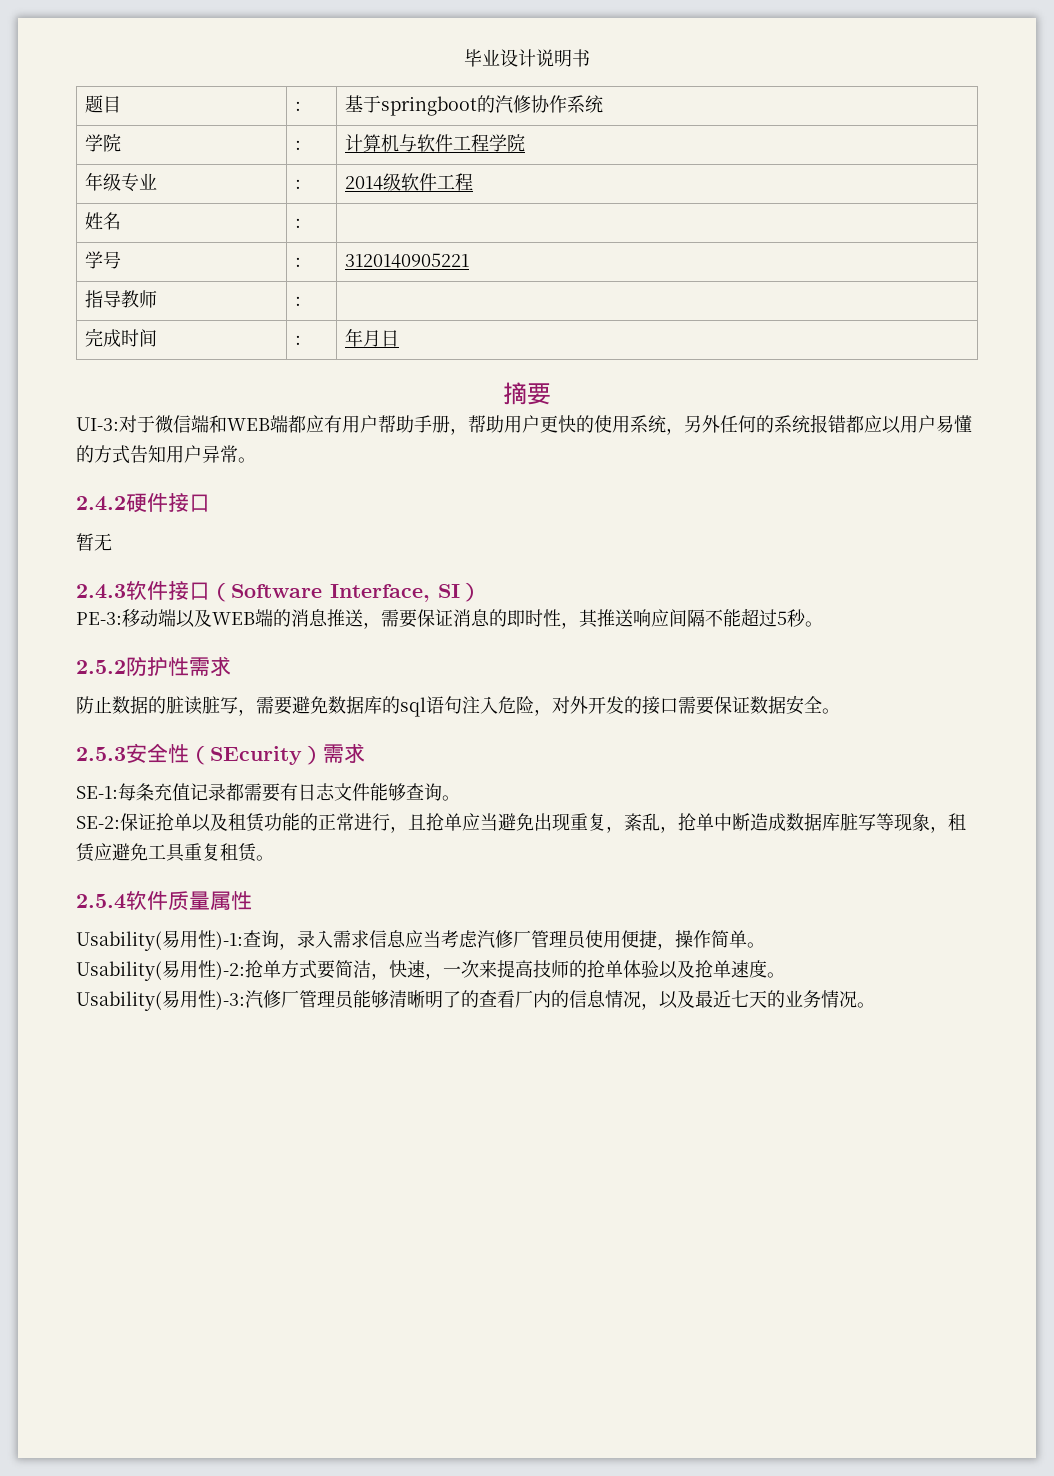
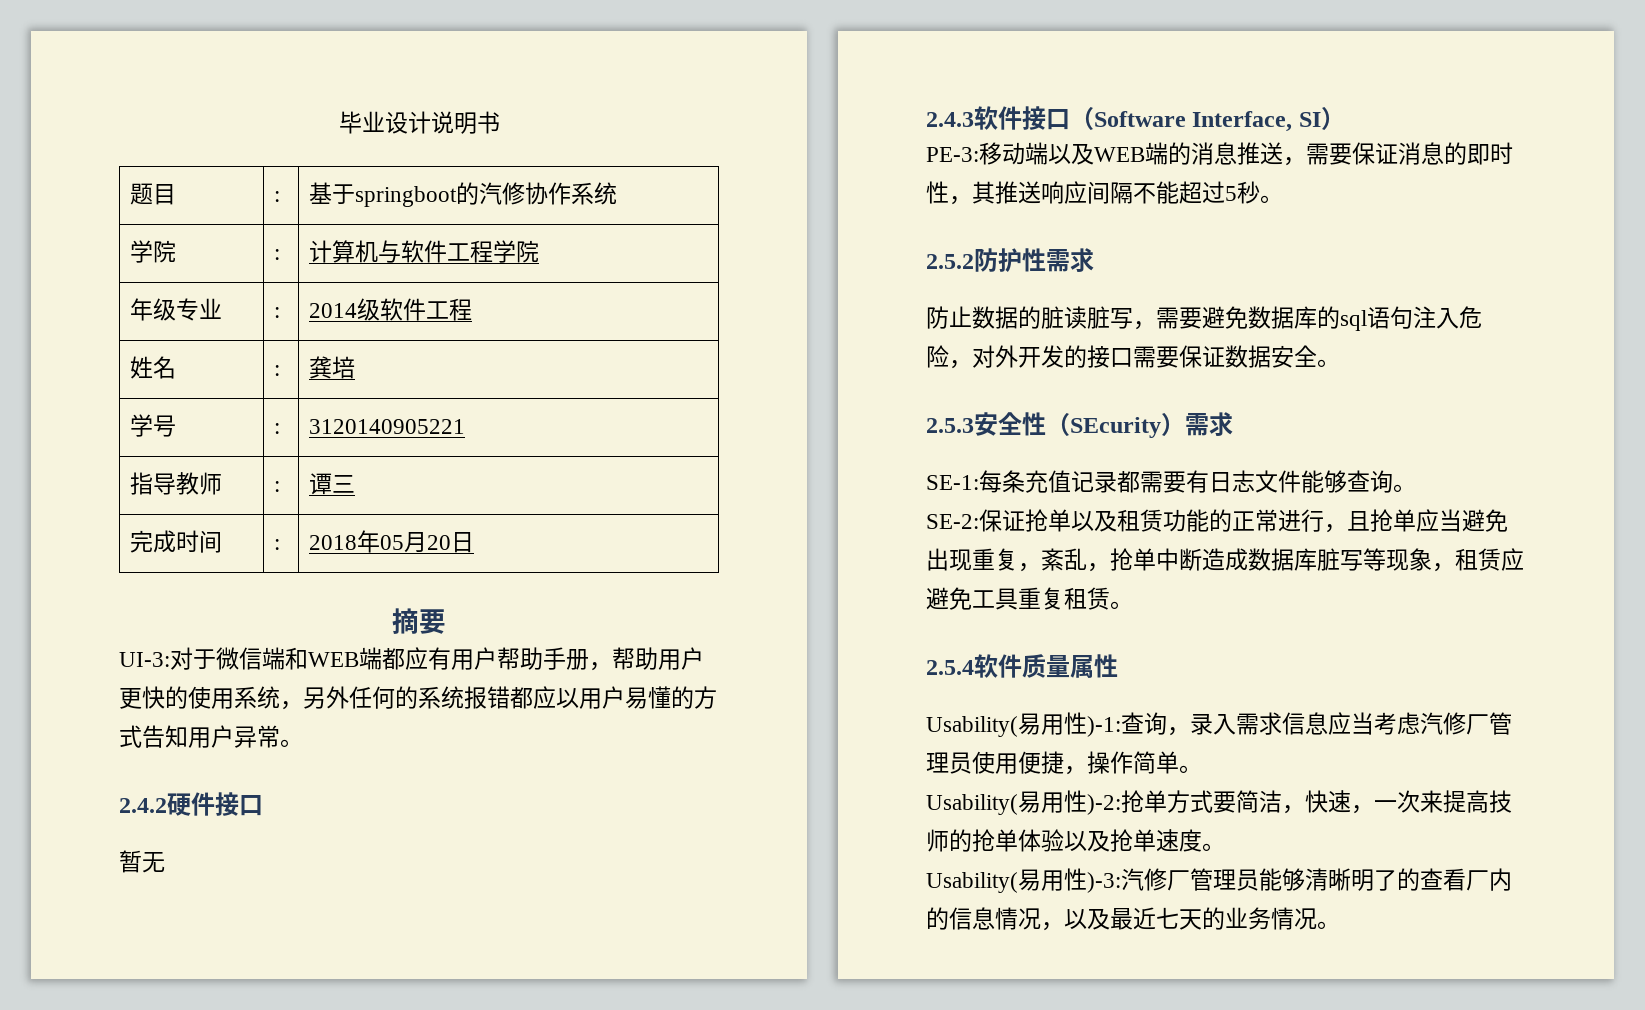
- 姓名 | : |
+ 姓名 | : | 龚培
- 指导教师 | : |
+ 指导教师 | : | 谭三
- 完成时间 | : | 年月日
+ 完成时间 | : | 2018年05月20日

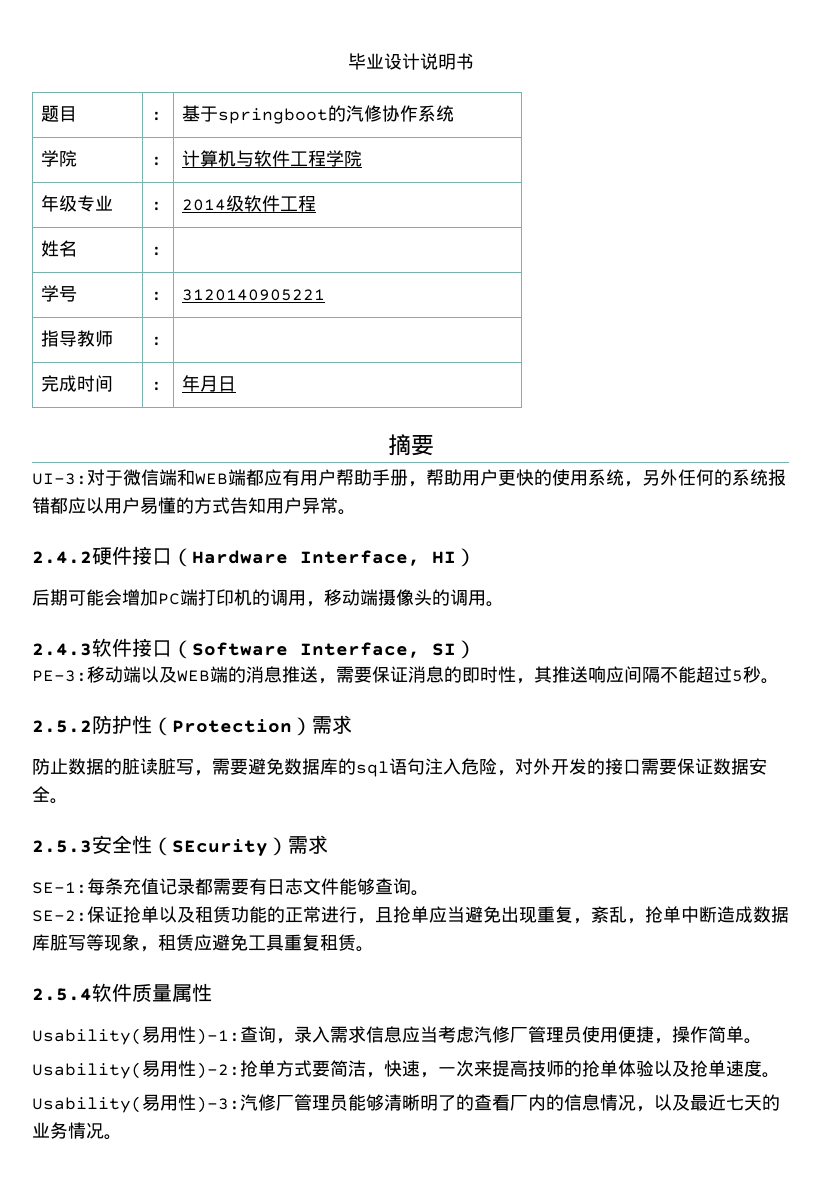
- 姓名 | : | 龚培
+ 姓名 | : |
- 指导教师 | : | 谭三
+ 指导教师 | : |
- 完成时间 | : | 2018年05月20日
+ 完成时间 | : | 年月日
- 2.4.2硬件接口
- 暂无
+ 2.4.2硬件接口（Hardware Interface, HI）
+ 后期可能会增加PC端打印机的调用，移动端摄像头的调用。
- 2.5.2防护性需求
+ 2.5.2防护性（Protection）需求

